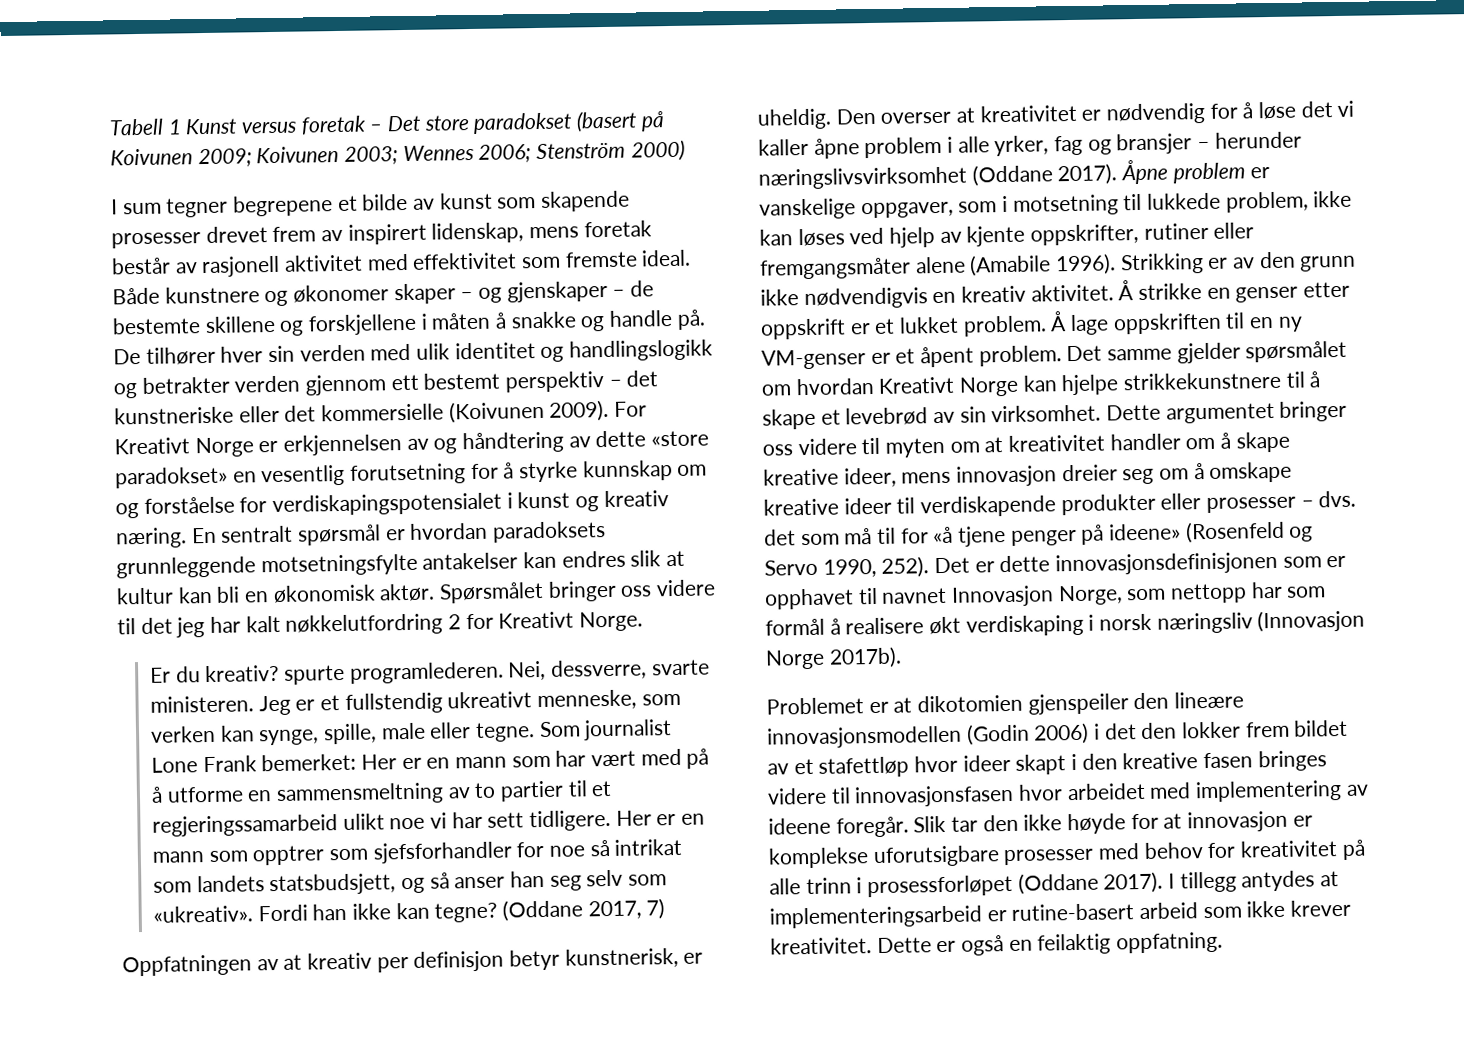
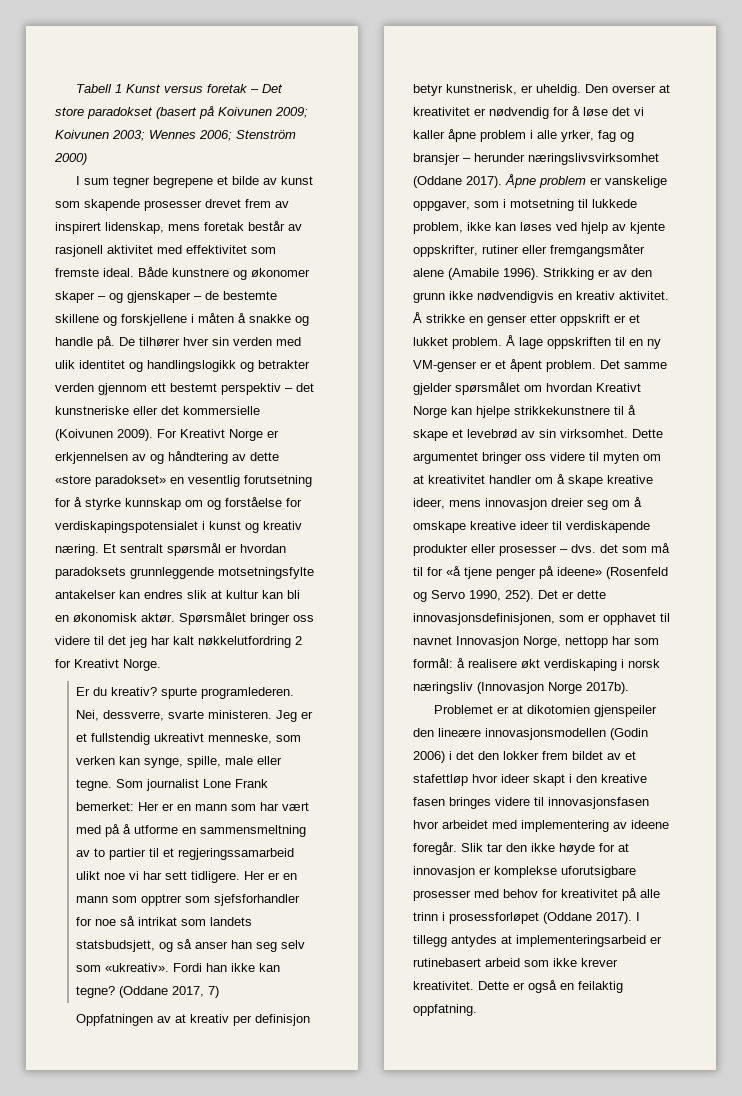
- En sentralt spørsmål er hvordan paradoksets grunnleggende motsetningsfylte antakelser kan endres slik at kultur kan bli en økonomisk aktør.
+ Et sentralt spørsmål er hvordan paradoksets grunnleggende motsetningsfylte antakelser kan endres slik at kultur kan bli en økonomisk aktør.
- Det er dette innovasjonsdefinisjonen som er opphavet til navnet Innovasjon Norge, som nettopp har som formål å realisere økt verdiskaping i norsk næringsliv (Innovasjon Norge 2017b).
+ Det er dette innovasjonsdefinisjonen, som er opphavet til navnet Innovasjon Norge, nettopp har som formål: å realisere økt verdiskaping i norsk næringsliv (Innovasjon Norge 2017b).
- I tillegg antydes at implementeringsarbeid er rutine-basert arbeid som ikke krever kreativitet.
+ I tillegg antydes at implementeringsarbeid er rutinebasert arbeid som ikke krever kreativitet.

